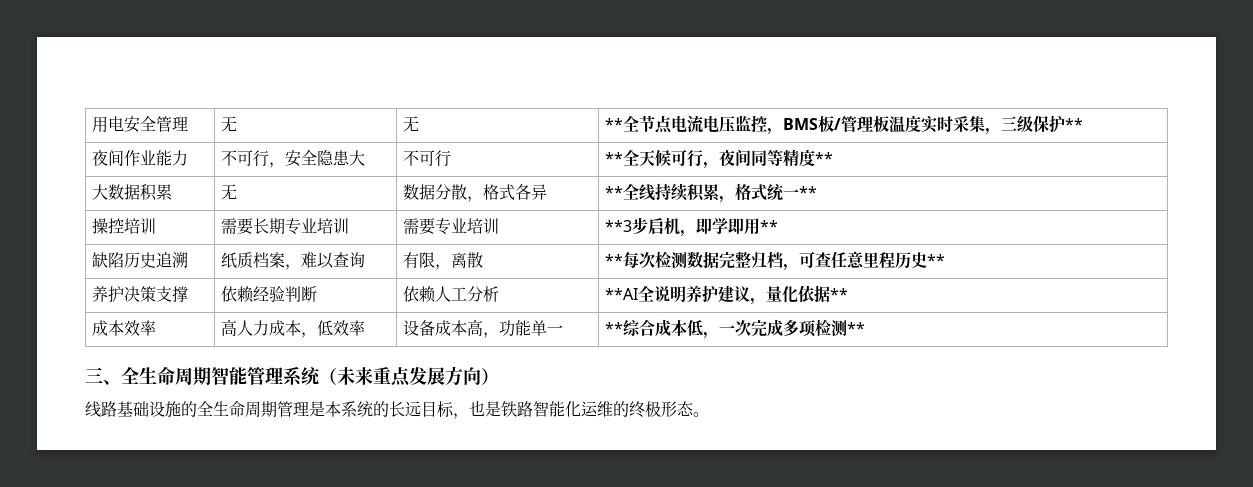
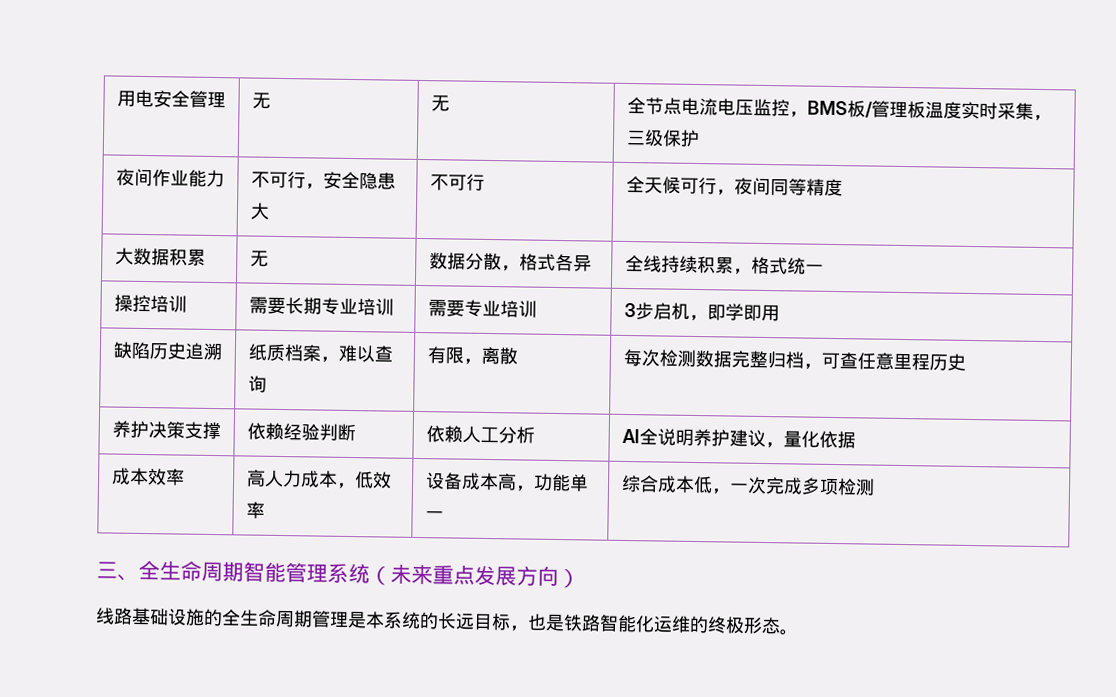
- 用电安全管理 | 无 | 无 | **全节点电流电压监控，BMS板/管理板温度实时采集，三级保护**
+ 用电安全管理 | 无 | 无 | 全节点电流电压监控，BMS板/管理板温度实时采集，三级保护
- 夜间作业能力 | 不可行，安全隐患大 | 不可行 | **全天候可行，夜间同等精度**
+ 夜间作业能力 | 不可行，安全隐患大 | 不可行 | 全天候可行，夜间同等精度
- 大数据积累 | 无 | 数据分散，格式各异 | **全线持续积累，格式统一**
+ 大数据积累 | 无 | 数据分散，格式各异 | 全线持续积累，格式统一
- 操控培训 | 需要长期专业培训 | 需要专业培训 | **3步启机，即学即用**
+ 操控培训 | 需要长期专业培训 | 需要专业培训 | 3步启机，即学即用
- 缺陷历史追溯 | 纸质档案，难以查询 | 有限，离散 | **每次检测数据完整归档，可查任意里程历史**
+ 缺陷历史追溯 | 纸质档案，难以查询 | 有限，离散 | 每次检测数据完整归档，可查任意里程历史
- 养护决策支撑 | 依赖经验判断 | 依赖人工分析 | **AI全说明养护建议，量化依据**
+ 养护决策支撑 | 依赖经验判断 | 依赖人工分析 | AI全说明养护建议，量化依据
- 成本效率 | 高人力成本，低效率 | 设备成本高，功能单一 | **综合成本低，一次完成多项检测**
+ 成本效率 | 高人力成本，低效率 | 设备成本高，功能单一 | 综合成本低，一次完成多项检测

